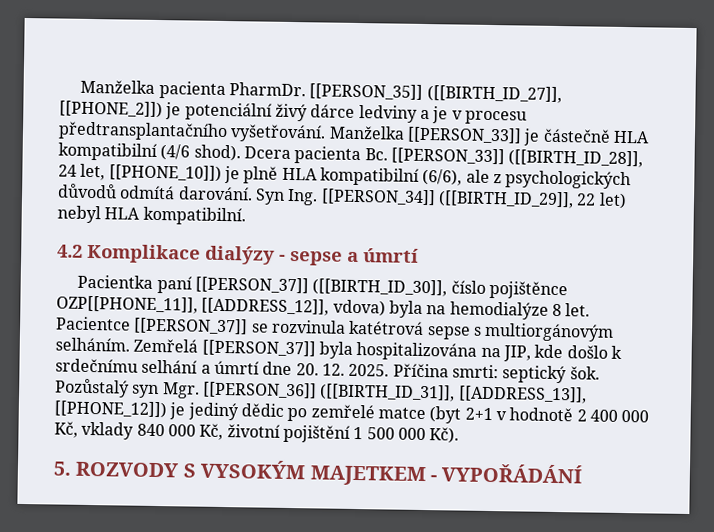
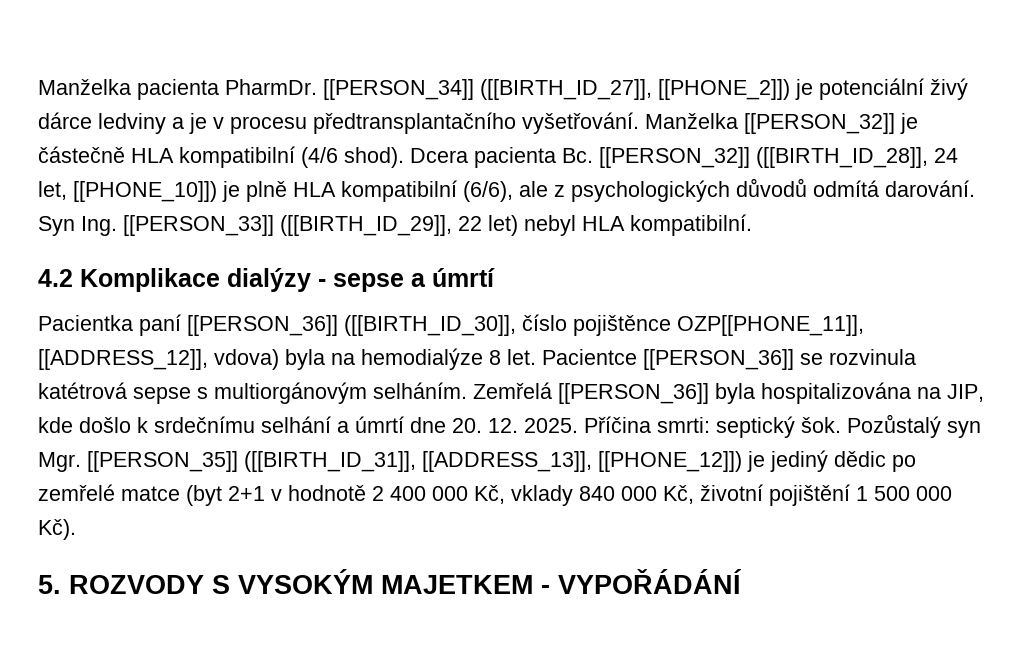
- [[PERSON_35]] ([[BIRTH_ID_27]], [[PHONE_2]]) je potenciální živý dárce ledviny a je v procesu předtransplantačního vyšetřování.
+ [[PERSON_34]] ([[BIRTH_ID_27]], [[PHONE_2]]) je potenciální živý dárce ledviny a je v procesu předtransplantačního vyšetřování.
- Manželka [[PERSON_33]] je částečně HLA kompatibilní (4/6 shod).
+ Manželka [[PERSON_32]] je částečně HLA kompatibilní (4/6 shod).
- Dcera pacienta Bc. [[PERSON_33]] ([[BIRTH_ID_28]], 24 let, [[PHONE_10]]) je plně HLA kompatibilní (6/6), ale z psychologických důvodů odmítá darování.
+ Dcera pacienta Bc. [[PERSON_32]] ([[BIRTH_ID_28]], 24 let, [[PHONE_10]]) je plně HLA kompatibilní (6/6), ale z psychologických důvodů odmítá darování.
- Syn Ing. [[PERSON_34]] ([[BIRTH_ID_29]], 22 let) nebyl HLA kompatibilní.
+ Syn Ing. [[PERSON_33]] ([[BIRTH_ID_29]], 22 let) nebyl HLA kompatibilní.
- Pacientka paní [[PERSON_37]] ([[BIRTH_ID_30]], číslo pojištěnce OZP[[PHONE_11]], [[ADDRESS_12]], vdova) byla na hemodialýze 8 let.
+ Pacientka paní [[PERSON_36]] ([[BIRTH_ID_30]], číslo pojištěnce OZP[[PHONE_11]], [[ADDRESS_12]], vdova) byla na hemodialýze 8 let.
- Pacientce [[PERSON_37]] se rozvinula katétrová sepse s multiorgánovým selháním.
+ Pacientce [[PERSON_36]] se rozvinula katétrová sepse s multiorgánovým selháním.
- Zemřelá [[PERSON_37]] byla hospitalizována na JIP, kde došlo k srdečnímu selhání a úmrtí dne 20. 12. 2025.
+ Zemřelá [[PERSON_36]] byla hospitalizována na JIP, kde došlo k srdečnímu selhání a úmrtí dne 20. 12. 2025.
- Pozůstalý syn Mgr. [[PERSON_36]] ([[BIRTH_ID_31]], [[ADDRESS_13]], [[PHONE_12]]) je jediný dědic po zemřelé matce (byt 2+1 v hodnotě 2 400 000 Kč, vklady 840 000 Kč, životní pojištění 1 500 000 Kč).
+ Pozůstalý syn Mgr. [[PERSON_35]] ([[BIRTH_ID_31]], [[ADDRESS_13]], [[PHONE_12]]) je jediný dědic po zemřelé matce (byt 2+1 v hodnotě 2 400 000 Kč, vklady 840 000 Kč, životní pojištění 1 500 000 Kč).

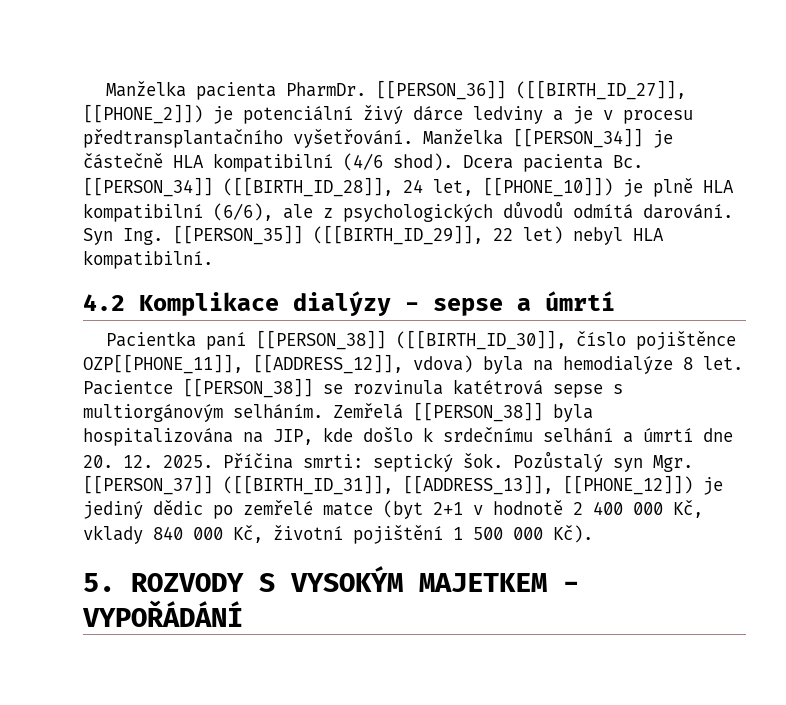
- [[PERSON_34]] ([[BIRTH_ID_27]], [[PHONE_2]]) je potenciální živý dárce ledviny a je v procesu předtransplantačního vyšetřování.
+ [[PERSON_36]] ([[BIRTH_ID_27]], [[PHONE_2]]) je potenciální živý dárce ledviny a je v procesu předtransplantačního vyšetřování.
- Manželka [[PERSON_32]] je částečně HLA kompatibilní (4/6 shod).
+ Manželka [[PERSON_34]] je částečně HLA kompatibilní (4/6 shod).
- Dcera pacienta Bc. [[PERSON_32]] ([[BIRTH_ID_28]], 24 let, [[PHONE_10]]) je plně HLA kompatibilní (6/6), ale z psychologických důvodů odmítá darování.
+ Dcera pacienta Bc. [[PERSON_34]] ([[BIRTH_ID_28]], 24 let, [[PHONE_10]]) je plně HLA kompatibilní (6/6), ale z psychologických důvodů odmítá darování.
- Syn Ing. [[PERSON_33]] ([[BIRTH_ID_29]], 22 let) nebyl HLA kompatibilní.
+ Syn Ing. [[PERSON_35]] ([[BIRTH_ID_29]], 22 let) nebyl HLA kompatibilní.
- Pacientka paní [[PERSON_36]] ([[BIRTH_ID_30]], číslo pojištěnce OZP[[PHONE_11]], [[ADDRESS_12]], vdova) byla na hemodialýze 8 let.
+ Pacientka paní [[PERSON_38]] ([[BIRTH_ID_30]], číslo pojištěnce OZP[[PHONE_11]], [[ADDRESS_12]], vdova) byla na hemodialýze 8 let.
- Pacientce [[PERSON_36]] se rozvinula katétrová sepse s multiorgánovým selháním.
+ Pacientce [[PERSON_38]] se rozvinula katétrová sepse s multiorgánovým selháním.
- Zemřelá [[PERSON_36]] byla hospitalizována na JIP, kde došlo k srdečnímu selhání a úmrtí dne 20. 12. 2025.
+ Zemřelá [[PERSON_38]] byla hospitalizována na JIP, kde došlo k srdečnímu selhání a úmrtí dne 20. 12. 2025.
- Pozůstalý syn Mgr. [[PERSON_35]] ([[BIRTH_ID_31]], [[ADDRESS_13]], [[PHONE_12]]) je jediný dědic po zemřelé matce (byt 2+1 v hodnotě 2 400 000 Kč, vklady 840 000 Kč, životní pojištění 1 500 000 Kč).
+ Pozůstalý syn Mgr. [[PERSON_37]] ([[BIRTH_ID_31]], [[ADDRESS_13]], [[PHONE_12]]) je jediný dědic po zemřelé matce (byt 2+1 v hodnotě 2 400 000 Kč, vklady 840 000 Kč, životní pojištění 1 500 000 Kč).

